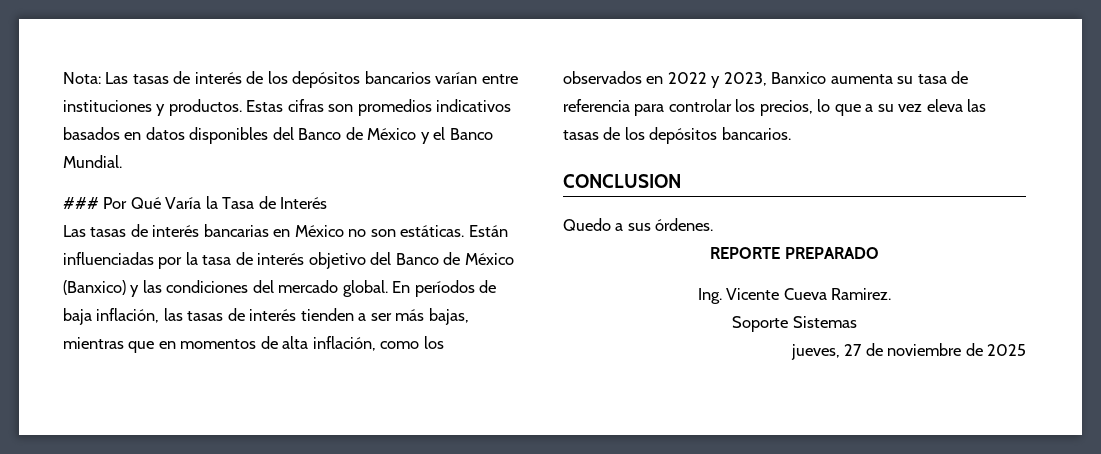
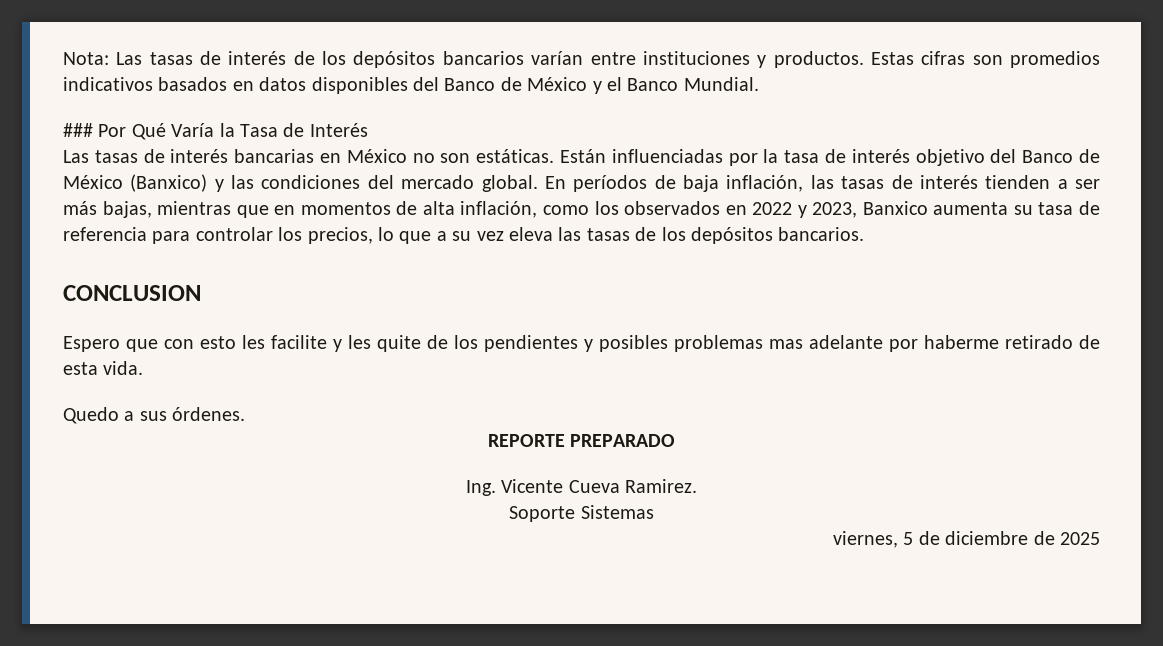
+ Espero que con esto les facilite y les quite de los pendientes y posibles problemas mas adelante por haberme retirado de esta vida.
- jueves, 27 de noviembre de 2025
+ viernes, 5 de diciembre de 2025

